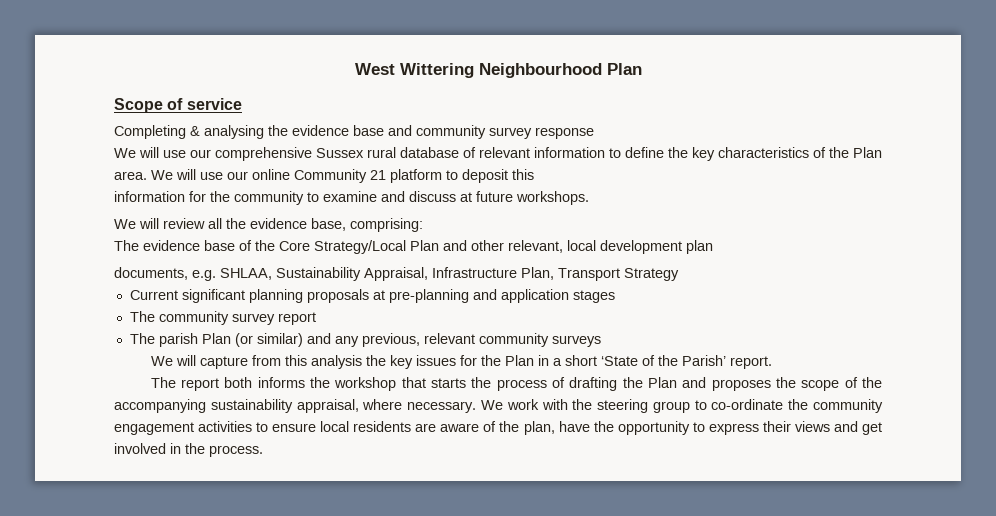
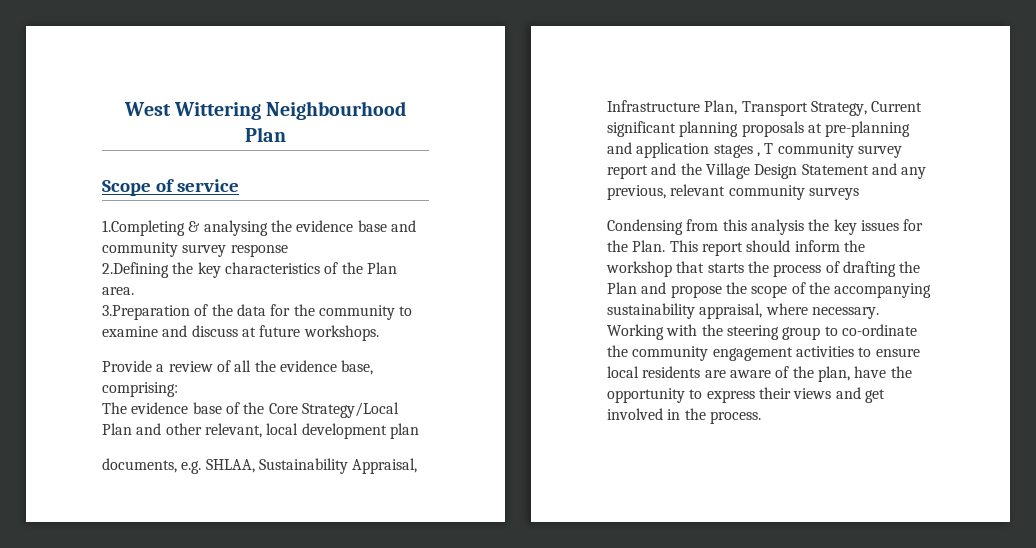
- Completing & analysing the evidence base and community survey response
+ 1.Completing & analysing the evidence base and community survey response
- We will use our comprehensive Sussex rural database of relevant information to define the key characteristics of the Plan area. We will use our online Community 21 platform to deposit this
- information for the community to examine and discuss at future workshops.
+ 2.Defining the key characteristics of the Plan area.
+ 3.Preparation of the data for the community to examine and discuss at future workshops.
- We will review all the evidence base, comprising:
+ Provide a review of all the evidence base, comprising:
- documents, e.g. SHLAA, Sustainability Appraisal, Infrastructure Plan, Transport Strategy
- Current significant planning proposals at pre-planning and application stages
- The community survey report
- The parish Plan (or similar) and any previous, relevant community surveys
+ documents, e.g. SHLAA, Sustainability Appraisal, Infrastructure Plan, Transport Strategy, Current significant planning proposals at pre-planning and application stages , T community survey report and the Village Design Statement and any previous, relevant community surveys
- We will capture from this analysis the key issues for the Plan in a short ‘State of the Parish’ report.
- The report both informs the workshop that starts the process of drafting the Plan and proposes the scope of the accompanying sustainability appraisal, where necessary.
+ Condensing from this analysis the key issues for the Plan. This report should inform the workshop that starts the process of drafting the Plan and propose the scope of the accompanying sustainability appraisal, where necessary.
- We work with the steering group to co-ordinate the community engagement activities to ensure local residents are aware of the plan, have the opportunity to express their views and get involved in the process.
+ Working with the steering group to co-ordinate the community engagement activities to ensure local residents are aware of the plan, have the opportunity to express their views and get involved in the process.

